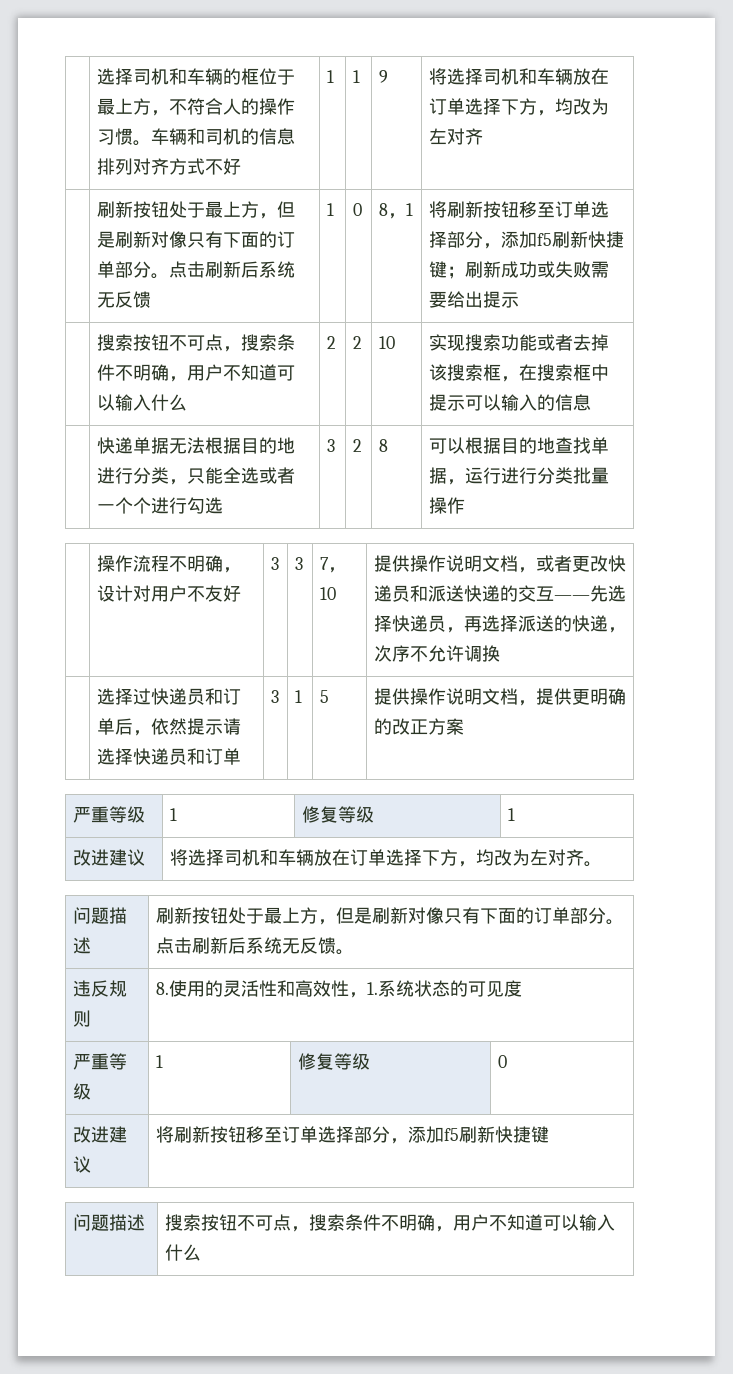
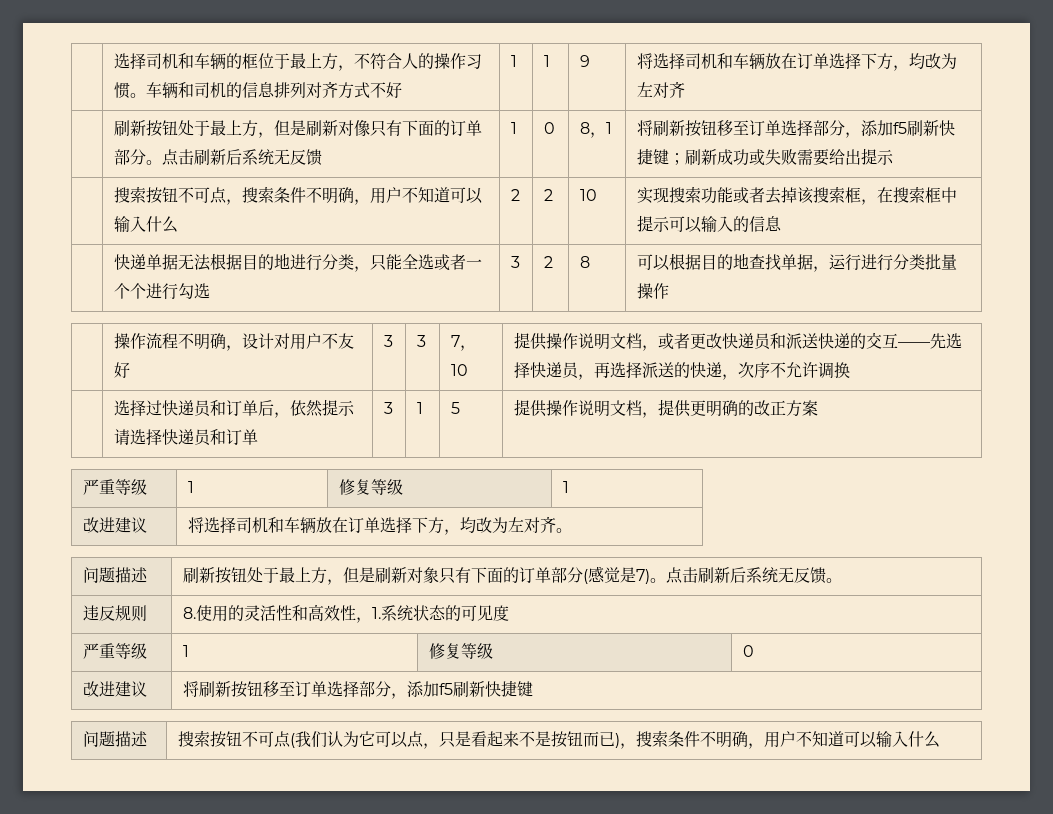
- 问题描述 | 刷新按钮处于最上方，但是刷新对像只有下面的订单部分。点击刷新后系统无反馈。
+ 问题描述 | 刷新按钮处于最上方，但是刷新对象只有下面的订单部分(感觉是7)。点击刷新后系统无反馈。
- 问题描述 | 搜索按钮不可点，搜索条件不明确，用户不知道可以输入什么
+ 问题描述 | 搜索按钮不可点(我们认为它可以点，只是看起来不是按钮而已)，搜索条件不明确，用户不知道可以输入什么

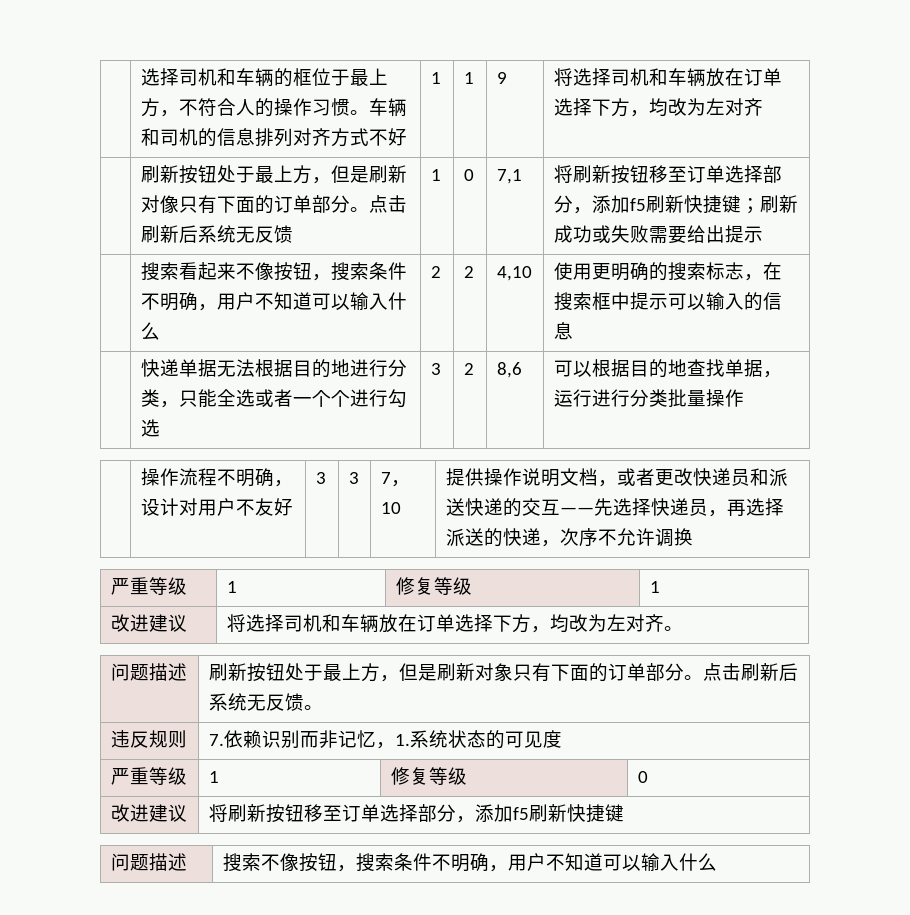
- 8，1
+ 7,1
- | 搜索按钮不可点，搜索条件不明确，用户不知道可以输入什么 | 2 | 2 | 10 | 实现搜索功能或者去掉该搜索框，在搜索框中提示可以输入的信息
+ | 搜索看起来不像按钮，搜索条件不明确，用户不知道可以输入什么 | 2 | 2 | 4,10 | 使用更明确的搜索标志，在搜索框中提示可以输入的信息
- | 快递单据无法根据目的地进行分类，只能全选或者一个个进行勾选 | 3 | 2 | 8 | 可以根据目的地查找单据，运行进行分类批量操作
+ | 快递单据无法根据目的地进行分类，只能全选或者一个个进行勾选 | 3 | 2 | 8,6 | 可以根据目的地查找单据，运行进行分类批量操作
- | 选择过快递员和订单后，依然提示请选择快递员和订单 | 3 | 1 | 5 | 提供操作说明文档，提供更明确的改正方案
- 问题描述 | 刷新按钮处于最上方，但是刷新对象只有下面的订单部分(感觉是7)。点击刷新后系统无反馈。
+ 问题描述 | 刷新按钮处于最上方，但是刷新对象只有下面的订单部分。点击刷新后系统无反馈。
- 违反规则 | 8.使用的灵活性和高效性，1.系统状态的可见度
+ 违反规则 | 7.依赖识别而非记忆，1.系统状态的可见度
- 问题描述 | 搜索按钮不可点(我们认为它可以点，只是看起来不是按钮而已)，搜索条件不明确，用户不知道可以输入什么
+ 问题描述 | 搜索不像按钮，搜索条件不明确，用户不知道可以输入什么

